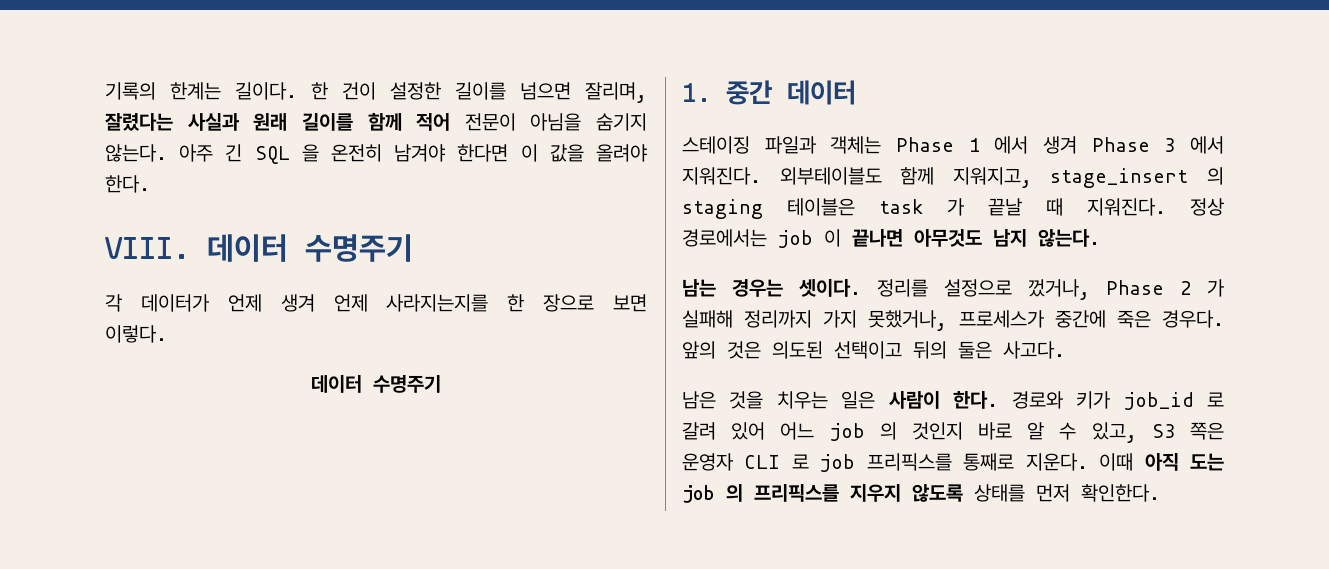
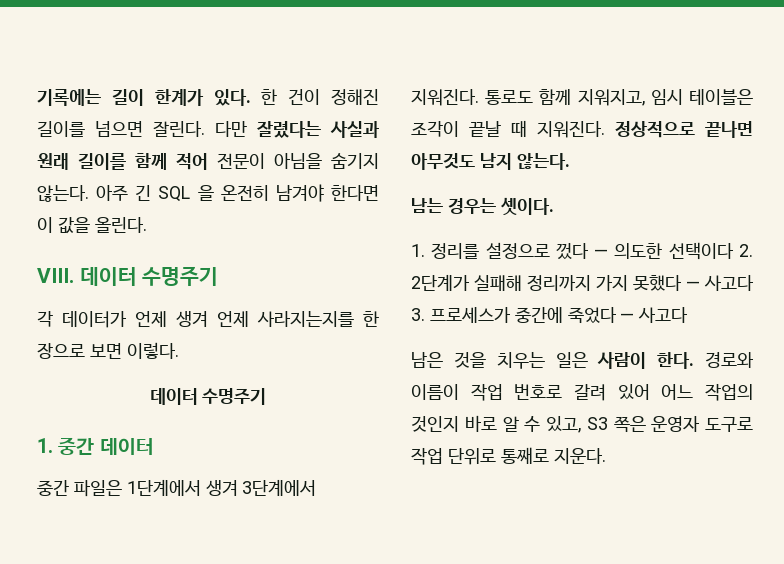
- 기록의 한계는 길이다.
+ 기록에는 길이 한계가 있다.
- 한 건이 설정한 길이를 넘으면 잘리며, 잘렸다는 사실과 원래 길이를 함께 적어 전문이 아님을 숨기지 않는다.
+ 한 건이 정해진 길이를 넘으면 잘린다. 다만 잘렸다는 사실과 원래 길이를 함께 적어 전문이 아님을 숨기지 않는다.
- 아주 긴 SQL 을 온전히 남겨야 한다면 이 값을 올려야 한다.
+ 아주 긴 SQL 을 온전히 남겨야 한다면 이 값을 올린다.
- 스테이징 파일과 객체는 Phase 1 에서 생겨 Phase 3 에서 지워진다. 외부테이블도 함께 지워지고, stage_insert 의 staging 테이블은 task 가 끝날 때 지워진다. 정상 경로에서는 job 이 끝나면 아무것도 남지 않는다.
+ 중간 파일은 1단계에서 생겨 3단계에서 지워진다. 통로도 함께 지워지고, 임시 테이블은 조각이 끝날 때 지워진다. 정상적으로 끝나면 아무것도 남지 않는다.
- 남는 경우는 셋이다. 정리를 설정으로 껐거나, Phase 2 가 실패해 정리까지 가지 못했거나, 프로세스가 중간에 죽은 경우다. 앞의 것은 의도된 선택이고 뒤의 둘은 사고다.
+ 남는 경우는 셋이다.
+ 1. 정리를 설정으로 껐다 — 의도한 선택이다 2. 2단계가 실패해 정리까지 가지 못했다 — 사고다 3. 프로세스가 중간에 죽었다 — 사고다
- 경로와 키가 job_id 로 갈려 있어 어느 job 의 것인지 바로 알 수 있고, S3 쪽은 운영자 CLI 로 job 프리픽스를 통째로 지운다. 이때 아직 도는 job 의 프리픽스를 지우지 않도록 상태를 먼저 확인한다.
+ 경로와 이름이 작업 번호로 갈려 있어 어느 작업의 것인지 바로 알 수 있고, S3 쪽은 운영자 도구로 작업 단위로 통째로 지운다.

